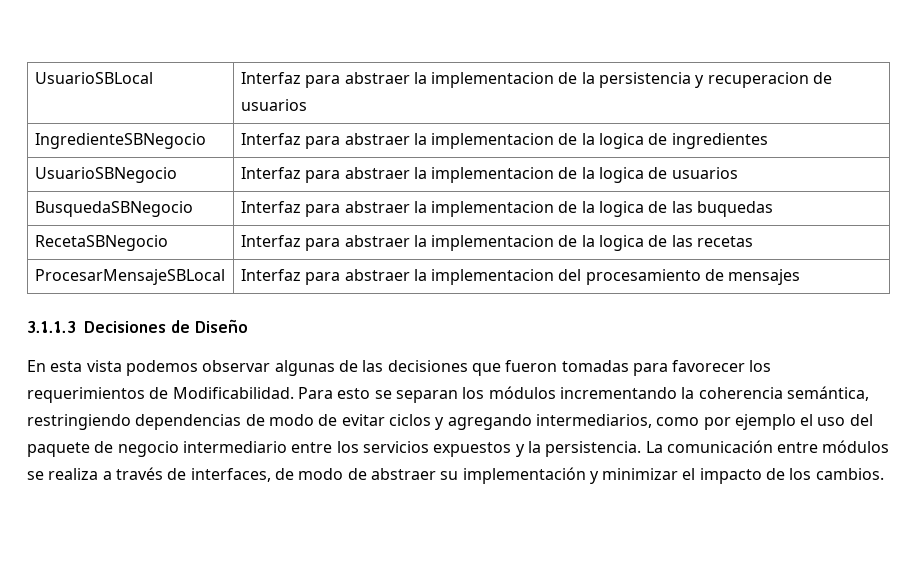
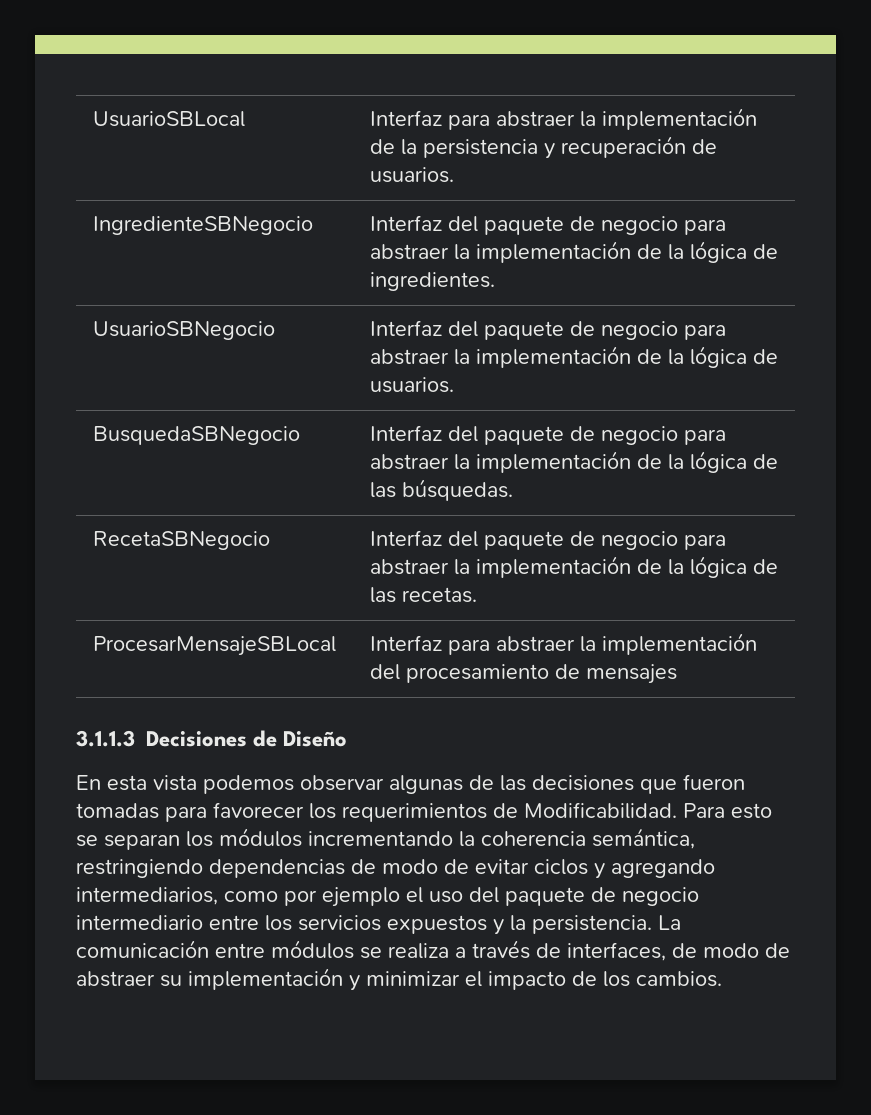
- UsuarioSBLocal | Interfaz para abstraer la implementacion de la persistencia y recuperacion de usuarios
+ UsuarioSBLocal | Interfaz para abstraer la implementación de la persistencia y recuperación de usuarios.
- IngredienteSBNegocio | Interfaz para abstraer la implementacion de la logica de ingredientes
+ IngredienteSBNegocio | Interfaz del paquete de negocio para abstraer la implementación de la lógica de ingredientes.
- UsuarioSBNegocio | Interfaz para abstraer la implementacion de la logica de usuarios
+ UsuarioSBNegocio | Interfaz del paquete de negocio para abstraer la implementación de la lógica de usuarios.
- BusquedaSBNegocio | Interfaz para abstraer la implementacion de la logica de las buquedas
+ BusquedaSBNegocio | Interfaz del paquete de negocio para abstraer la implementación de la lógica de las búsquedas.
- RecetaSBNegocio | Interfaz para abstraer la implementacion de la logica de las recetas
+ RecetaSBNegocio | Interfaz del paquete de negocio para abstraer la implementación de la lógica de las recetas.
- ProcesarMensajeSBLocal | Interfaz para abstraer la implementacion del procesamiento de mensajes
+ ProcesarMensajeSBLocal | Interfaz para abstraer la implementación del procesamiento de mensajes

